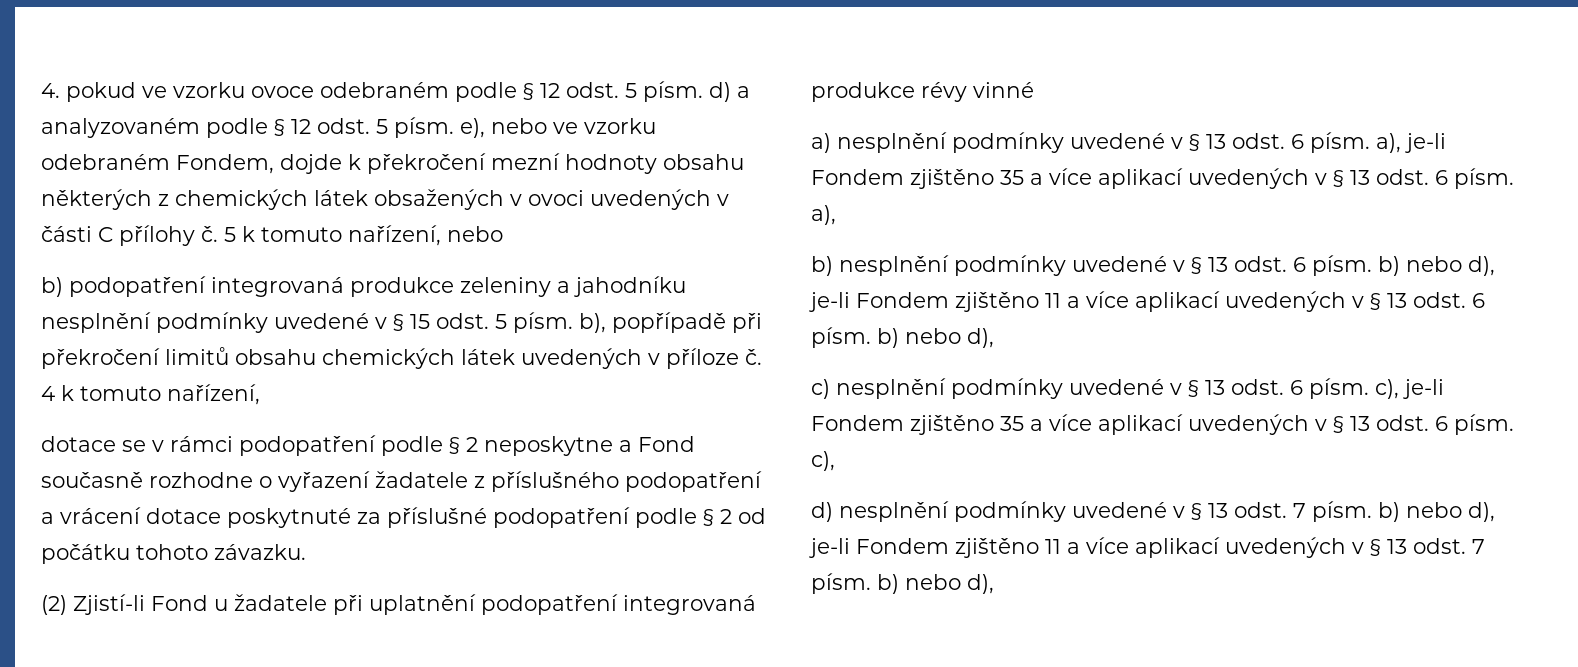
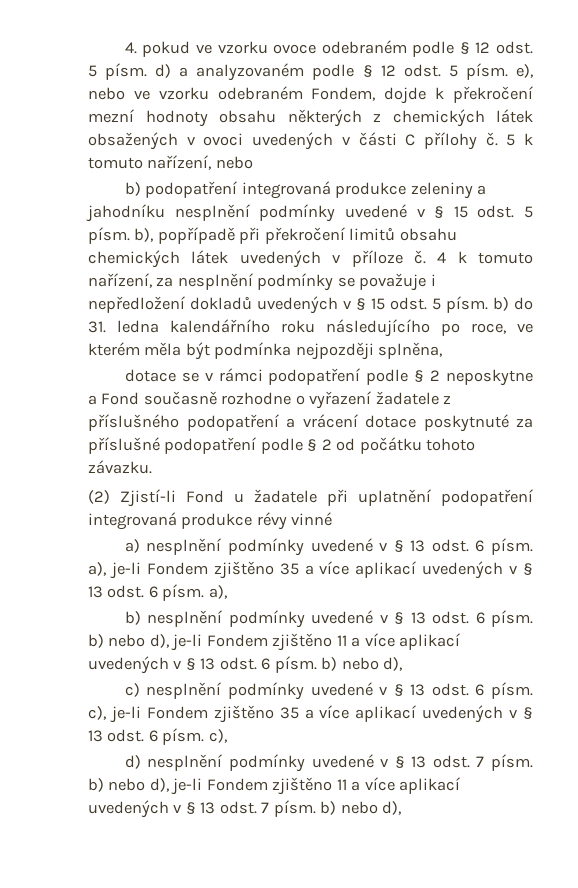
- 4 k tomuto nařízení,
+ 4 k tomuto nařízení, za nesplnění podmínky se považuje i nepředložení dokladů uvedených v § 15 odst. 5 písm. b) do 31. ledna kalendářního roku následujícího po roce, ve kterém měla být podmínka nejpozději splněna,

